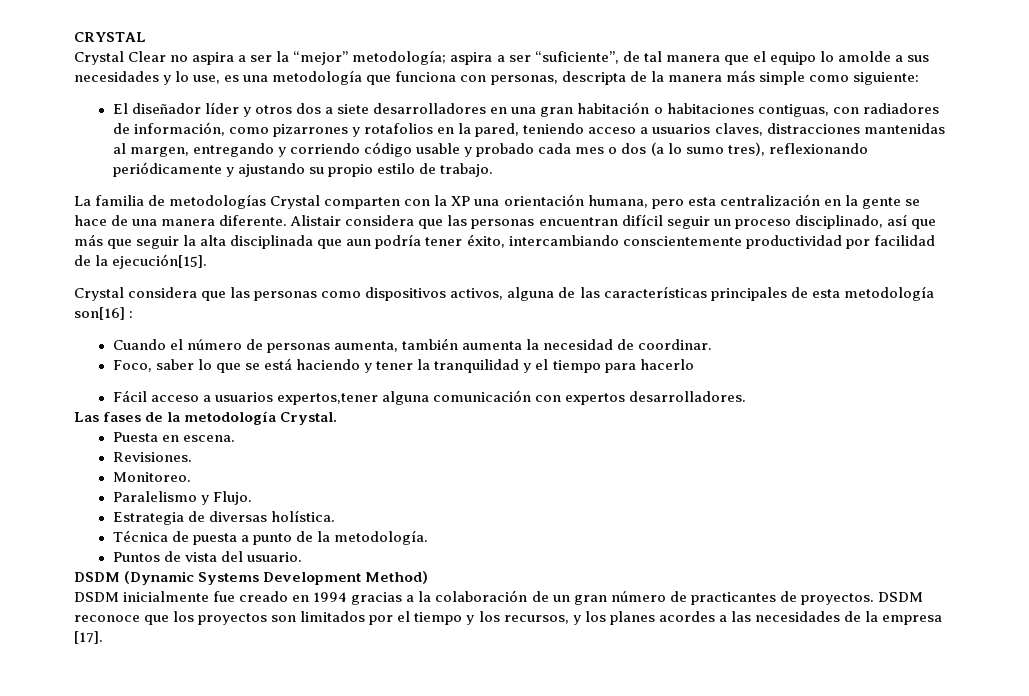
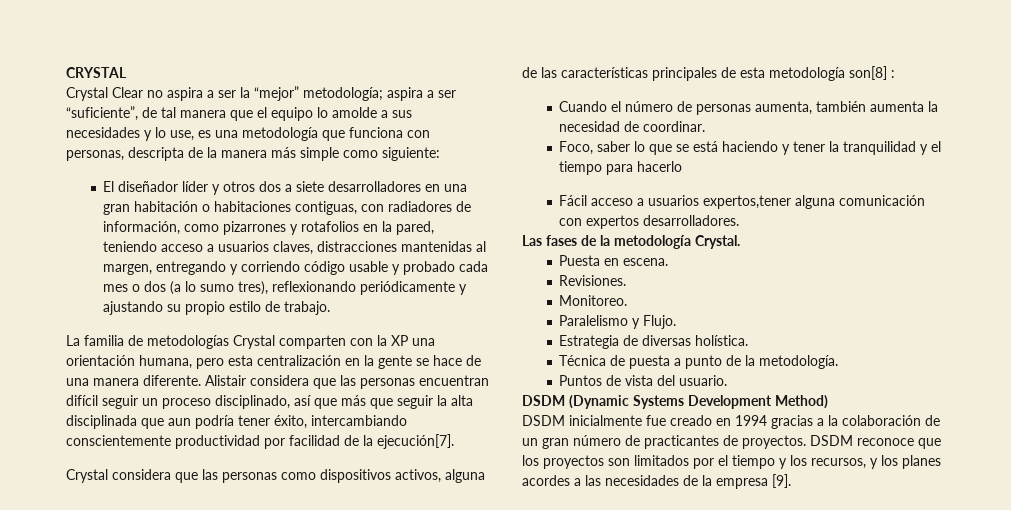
- Alistair considera que las personas encuentran difícil seguir un proceso disciplinado, así que más que seguir la alta disciplinada que aun podría tener éxito, intercambiando conscientemente productividad por facilidad de la ejecución[15].
+ Alistair considera que las personas encuentran difícil seguir un proceso disciplinado, así que más que seguir la alta disciplinada que aun podría tener éxito, intercambiando conscientemente productividad por facilidad de la ejecución[7].
- Crystal considera que las personas como dispositivos activos, alguna de las características principales de esta metodología son[16] :
+ Crystal considera que las personas como dispositivos activos, alguna de las características principales de esta metodología son[8] :
- DSDM reconoce que los proyectos son limitados por el tiempo y los recursos, y los planes acordes a las necesidades de la empresa [17].
+ DSDM reconoce que los proyectos son limitados por el tiempo y los recursos, y los planes acordes a las necesidades de la empresa [9].

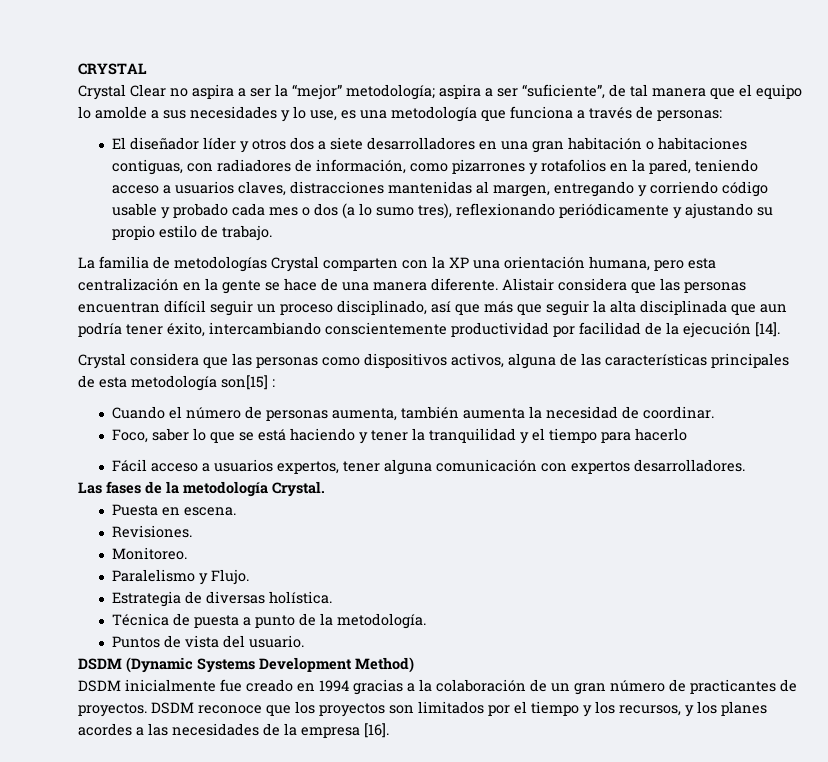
- Crystal Clear no aspira a ser la “mejor” metodología; aspira a ser “suficiente”, de tal manera que el equipo lo amolde a sus necesidades y lo use, es una metodología que funciona con personas, descripta de la manera más simple como siguiente:
+ Crystal Clear no aspira a ser la “mejor” metodología; aspira a ser “suficiente”, de tal manera que el equipo lo amolde a sus necesidades y lo use, es una metodología que funciona a través de personas:
- Alistair considera que las personas encuentran difícil seguir un proceso disciplinado, así que más que seguir la alta disciplinada que aun podría tener éxito, intercambiando conscientemente productividad por facilidad de la ejecución[7].
+ Alistair considera que las personas encuentran difícil seguir un proceso disciplinado, así que más que seguir la alta disciplinada que aun podría tener éxito, intercambiando conscientemente productividad por facilidad de la ejecución [14].
- Crystal considera que las personas como dispositivos activos, alguna de las características principales de esta metodología son[8] :
+ Crystal considera que las personas como dispositivos activos, alguna de las características principales de esta metodología son[15] :
- Fácil acceso a usuarios expertos,tener alguna comunicación con expertos desarrolladores.
+ Fácil acceso a usuarios expertos, tener alguna comunicación con expertos desarrolladores.
- DSDM reconoce que los proyectos son limitados por el tiempo y los recursos, y los planes acordes a las necesidades de la empresa [9].
+ DSDM reconoce que los proyectos son limitados por el tiempo y los recursos, y los planes acordes a las necesidades de la empresa [16].

